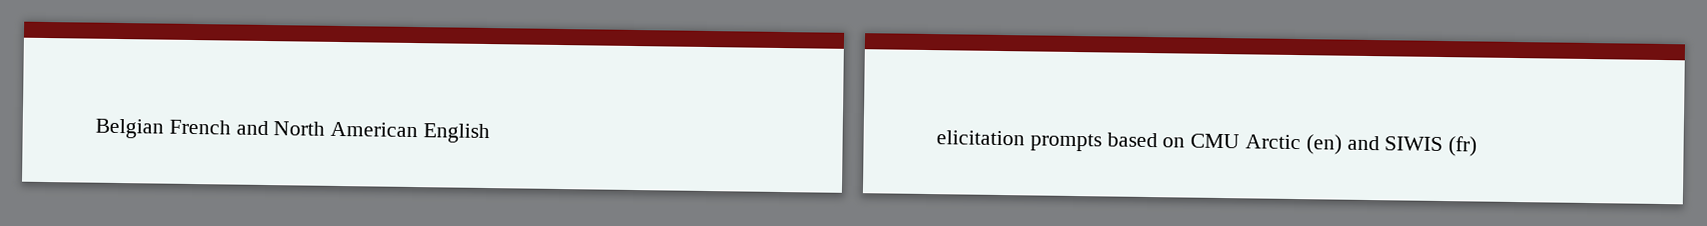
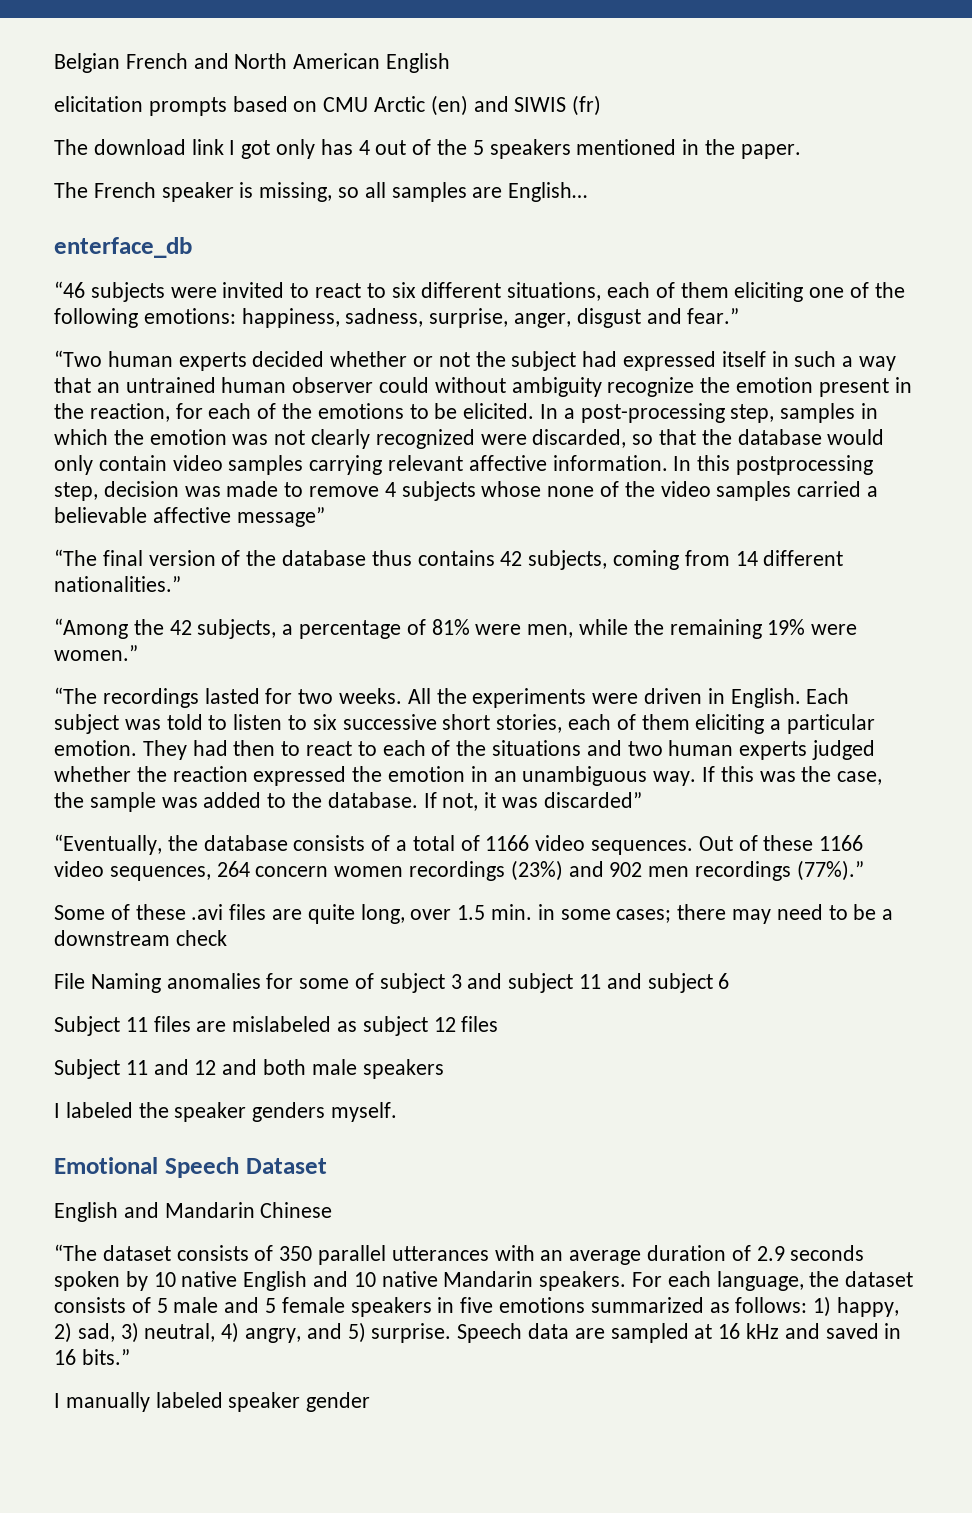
+ The download link I got only has 4 out of the 5 speakers mentioned in the paper.
+ The French speaker is missing, so all samples are English…
+ enterface_db
+ “46 subjects were invited to react to six different situations, each of them eliciting one of the following emotions: happiness, sadness, surprise, anger, disgust and fear.”
+ “Two human experts decided whether or not the subject had expressed itself in such a way that an untrained human observer could without ambiguity recognize the emotion present in the reaction, for each of the emotions to be elicited. In a post-processing step, samples in which the emotion was not clearly recognized were discarded, so that the database would only contain video samples carrying relevant affective information. In this postprocessing step, decision was made to remove 4 subjects whose none of the video samples carried a believable affective message”
+ “The final version of the database thus contains 42 subjects, coming from 14 different nationalities.”
+ “Among the 42 subjects, a percentage of 81% were men, while the remaining 19% were women.”
+ “The recordings lasted for two weeks. All the experiments were driven in English. Each subject was told to listen to six successive short stories, each of them eliciting a particular emotion. They had then to react to each of the situations and two human experts judged whether the reaction expressed the emotion in an unambiguous way. If this was the case, the sample was added to the database. If not, it was discarded”
+ “Eventually, the database consists of a total of 1166 video sequences. Out of these 1166 video sequences, 264 concern women recordings (23%) and 902 men recordings (77%).”
+ Some of these .avi files are quite long, over 1.5 min. in some cases; there may need to be a downstream check
+ File Naming anomalies for some of subject 3 and subject 11 and subject 6
+ Subject 11 files are mislabeled as subject 12 files
+ Subject 11 and 12 and both male speakers
+ I labeled the speaker genders myself.
+ Emotional Speech Dataset
+ English and Mandarin Chinese
+ “The dataset consists of 350 parallel utterances with an average duration of 2.9 seconds spoken by 10 native English and 10 native Mandarin speakers. For each language, the dataset consists of 5 male and 5 female speakers in five emotions summarized as follows: 1) happy, 2) sad, 3) neutral, 4) angry, and 5) surprise. Speech data are sampled at 16 kHz and saved in 16 bits.”
+ I manually labeled speaker gender

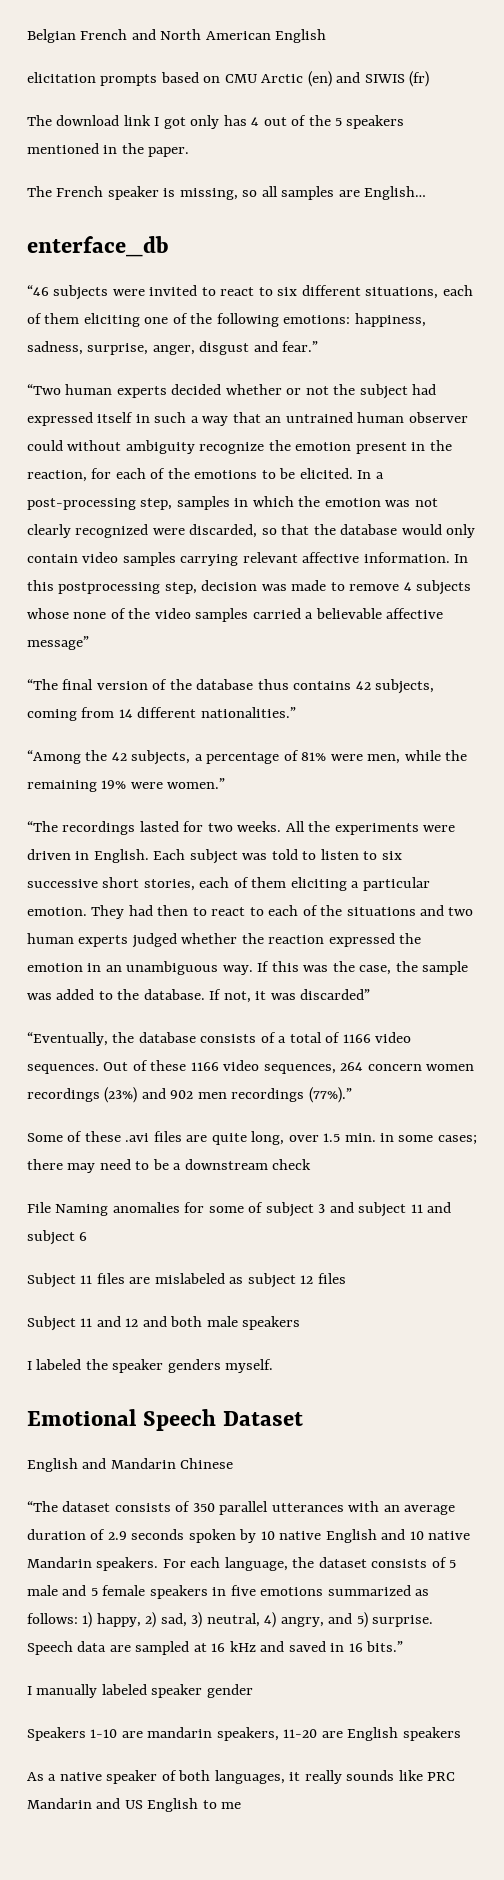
+ Speakers 1-10 are mandarin speakers, 11-20 are English speakers
+ As a native speaker of both languages, it really sounds like PRC Mandarin and US English to me

